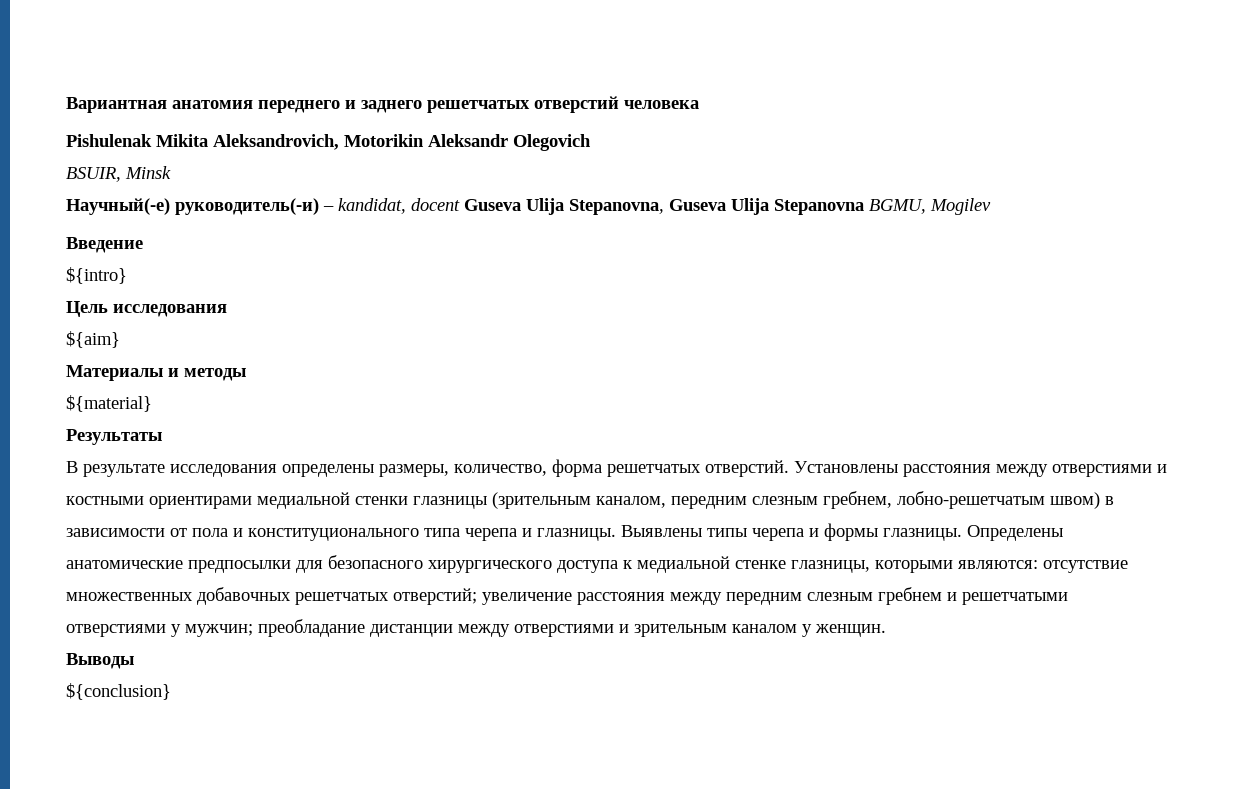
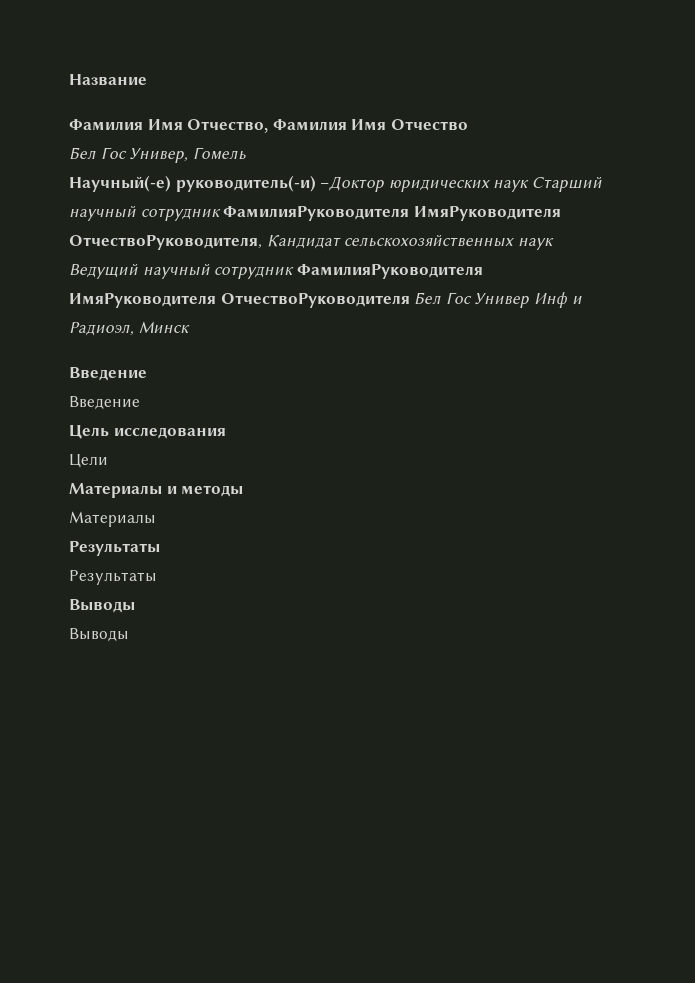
- Вариантная анатомия переднего и заднего решетчатых отверстий человека
- Pishulenak Mikita Aleksandrovich, Motorikin Aleksandr Olegovich
- BSUIR, Minsk
- Научный(-е) руководитель(-и) – kandidat, docent Guseva Ulija Stepanovna, Guseva Ulija Stepanovna BGMU, Mogilev
+ Название
+ Фамилия Имя Отчество, Фамилия Имя Отчество
+ Бел Гос Универ, Гомель
+ Научный(-е) руководитель(-и) –Доктор юридических наук Старший научный сотрудник ФамилияРуководителя ИмяРуководителя ОтчествоРуководителя, Кандидат сельскохозяйственных наук Ведущий научный сотрудник ФамилияРуководителя ИмяРуководителя ОтчествоРуководителя Бел Гос Универ Инф и Радиоэл, Минск
  Введение
- ${intro}
+ Введение
- ${aim}
+ Цели
  Материалы и методы
- ${material}
+ Материалы
  Результаты
- В результате исследования определены размеры, количество, форма решетчатых отверстий. Установлены расстояния между отверстиями и костными ориентирами медиальной стенки глазницы (зрительным каналом, передним слезным гребнем, лобно-решетчатым швом) в зависимости от пола и конституционального типа черепа и глазницы. Выявлены типы черепа и формы глазницы. Определены анатомические предпосылки для безопасного хирургического доступа к медиальной стенке глазницы, которыми являются: отсутствие множественных добавочных решетчатых отверстий; увеличение расстояния между передним слезным гребнем и решетчатыми отверстиями у мужчин; преобладание дистанции между отверстиями и зрительным каналом у женщин.
+ Результаты
  Выводы
- ${conclusion}
+ Выводы

